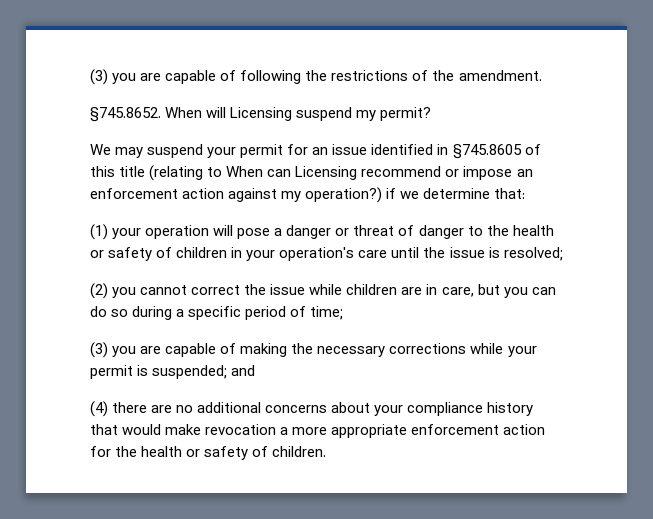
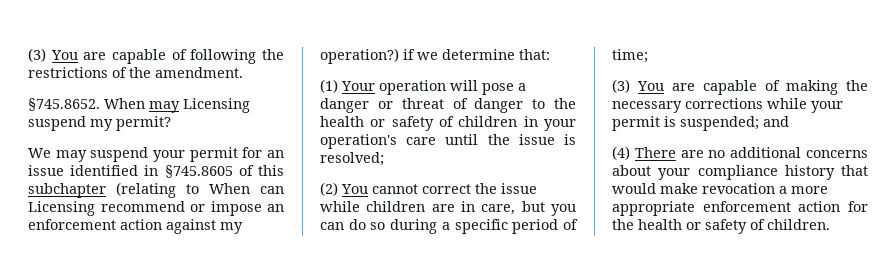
- (3) you are capable of following the restrictions of the amendment.
+ (3) You are capable of following the restrictions of the amendment.
- §745.8652. When will Licensing suspend my permit?
+ §745.8652. When may Licensing suspend my permit?
- We may suspend your permit for an issue identified in §745.8605 of this title (relating to When can Licensing recommend or impose an enforcement action against my operation?) if we determine that:
+ We may suspend your permit for an issue identified in §745.8605 of this subchapter (relating to When can Licensing recommend or impose an enforcement action against my operation?) if we determine that:
- (1) your operation will pose a danger or threat of danger to the health or safety of children in your operation's care until the issue is resolved;
+ (1) Your operation will pose a danger or threat of danger to the health or safety of children in your operation's care until the issue is resolved;
- (2) you cannot correct the issue while children are in care, but you can do so during a specific period of time;
+ (2) You cannot correct the issue while children are in care, but you can do so during a specific period of time;
- (3) you are capable of making the necessary corrections while your permit is suspended; and
+ (3) You are capable of making the necessary corrections while your permit is suspended; and
- (4) there are no additional concerns about your compliance history that would make revocation a more appropriate enforcement action for the health or safety of children.
+ (4) There are no additional concerns about your compliance history that would make revocation a more appropriate enforcement action for the health or safety of children.

